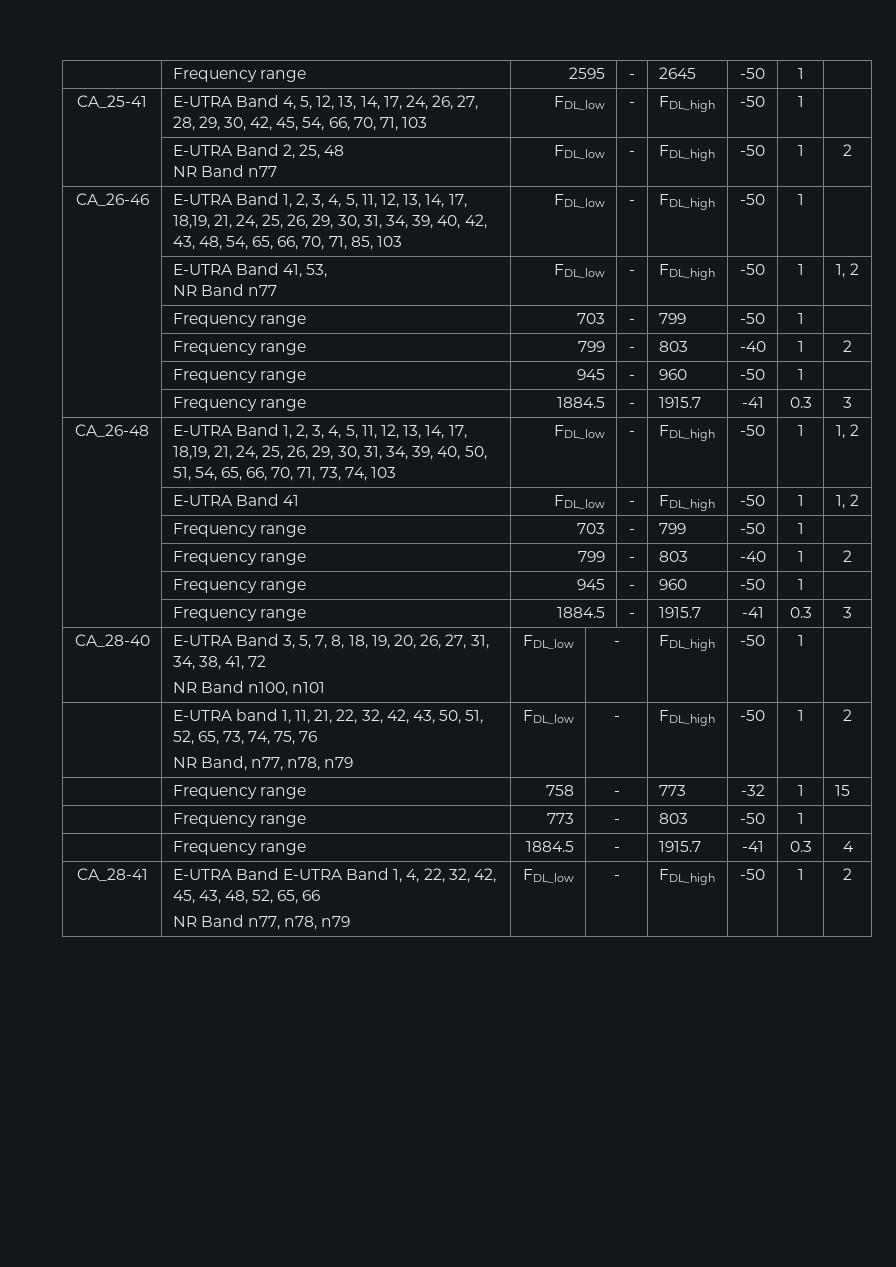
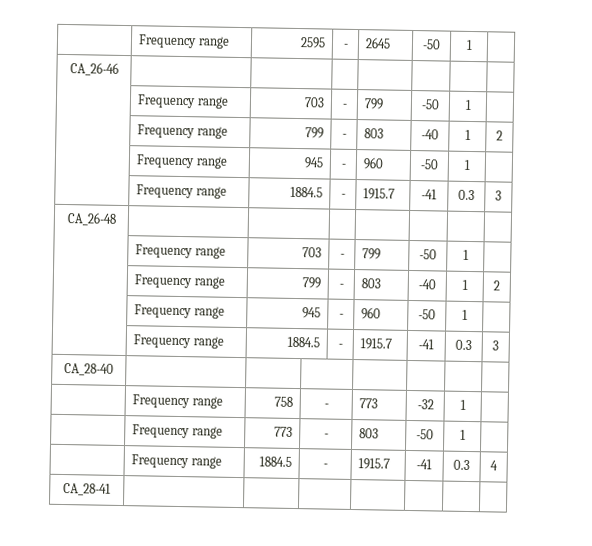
- CA_25-41 | E-UTRA Band 4, 5, 12, 13, 14, 17, 24, 26, 27, 28, 29, 30, 42, 45, 54, 66, 70, 71, 103 | FDL_low | - | FDL_high | -50 | 1 |
- | E-UTRA Band 2, 25, 48
- NR Band n77 | FDL_low | - | FDL_high | -50 | 1 | 2
- CA_26-46 | E-UTRA Band 1, 2, 3, 4, 5, 11, 12, 13, 14, 17, 18,19, 21, 24, 25, 26, 29, 30, 31, 34, 39, 40, 42, 43, 48, 54, 65, 66, 70, 71, 85, 103 | FDL_low | - | FDL_high | -50 | 1 |
- | E-UTRA Band 41, 53,
- NR Band n77 | FDL_low | - | FDL_high | -50 | 1 | 1, 2
+ CA_26-46 | | | | | | |
- E-UTRA Band 1, 2, 3, 4, 5, 11, 12, 13, 14, 17, 18,19, 21, 24, 25, 26, 29, 30, 31, 34, 39, 40, 50, 51, 54, 65, 66, 70, 71, 73, 74, 103 | FDL_low | - | FDL_high | -50 | 1 | 1, 2
- | E-UTRA Band 41 | FDL_low | - | FDL_high | -50 | 1 | 1, 2
- CA_28-40 | E-UTRA Band 3, 5, 7, 8, 18, 19, 20, 26, 27, 31, 34, 38, 41, 72
- NR Band n100, n101 | FDL_low | - | FDL_high | -50 | 1 |
- | E-UTRA band 1, 11, 21, 22, 32, 42, 43, 50, 51, 52, 65, 73, 74, 75, 76
- NR Band, n77, n78, n79 | FDL_low | - | FDL_high | -50 | 1 | 2
+ CA_28-40 | | | | | | |
- | Frequency range | 758 | - | 773 | -32 | 1 | 15
+ | Frequency range | 758 | - | 773 | -32 | 1 |
- CA_28-41 | E-UTRA Band E-UTRA Band 1, 4, 22, 32, 42, 45, 43, 48, 52, 65, 66
- NR Band n77, n78, n79 | FDL_low | - | FDL_high | -50 | 1 | 2
+ CA_28-41 | | | | | | |

